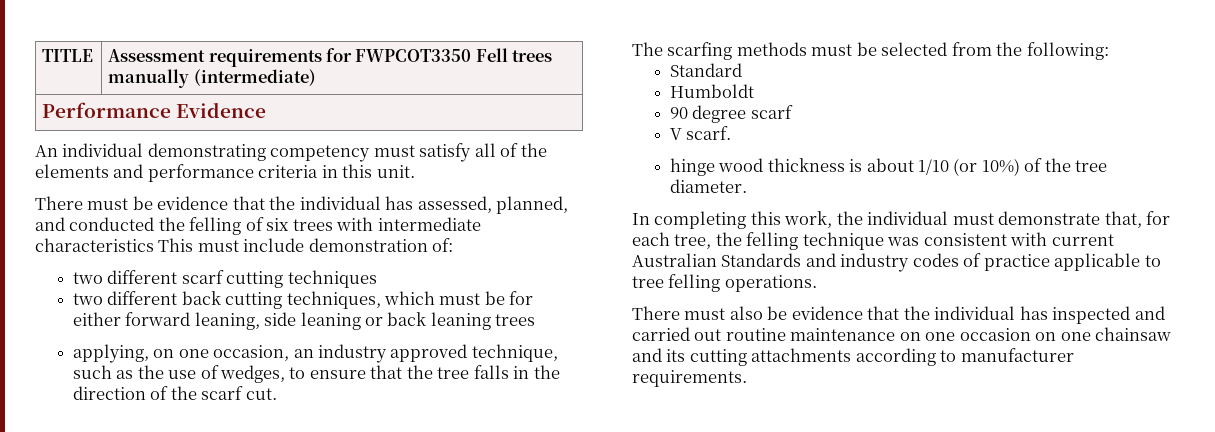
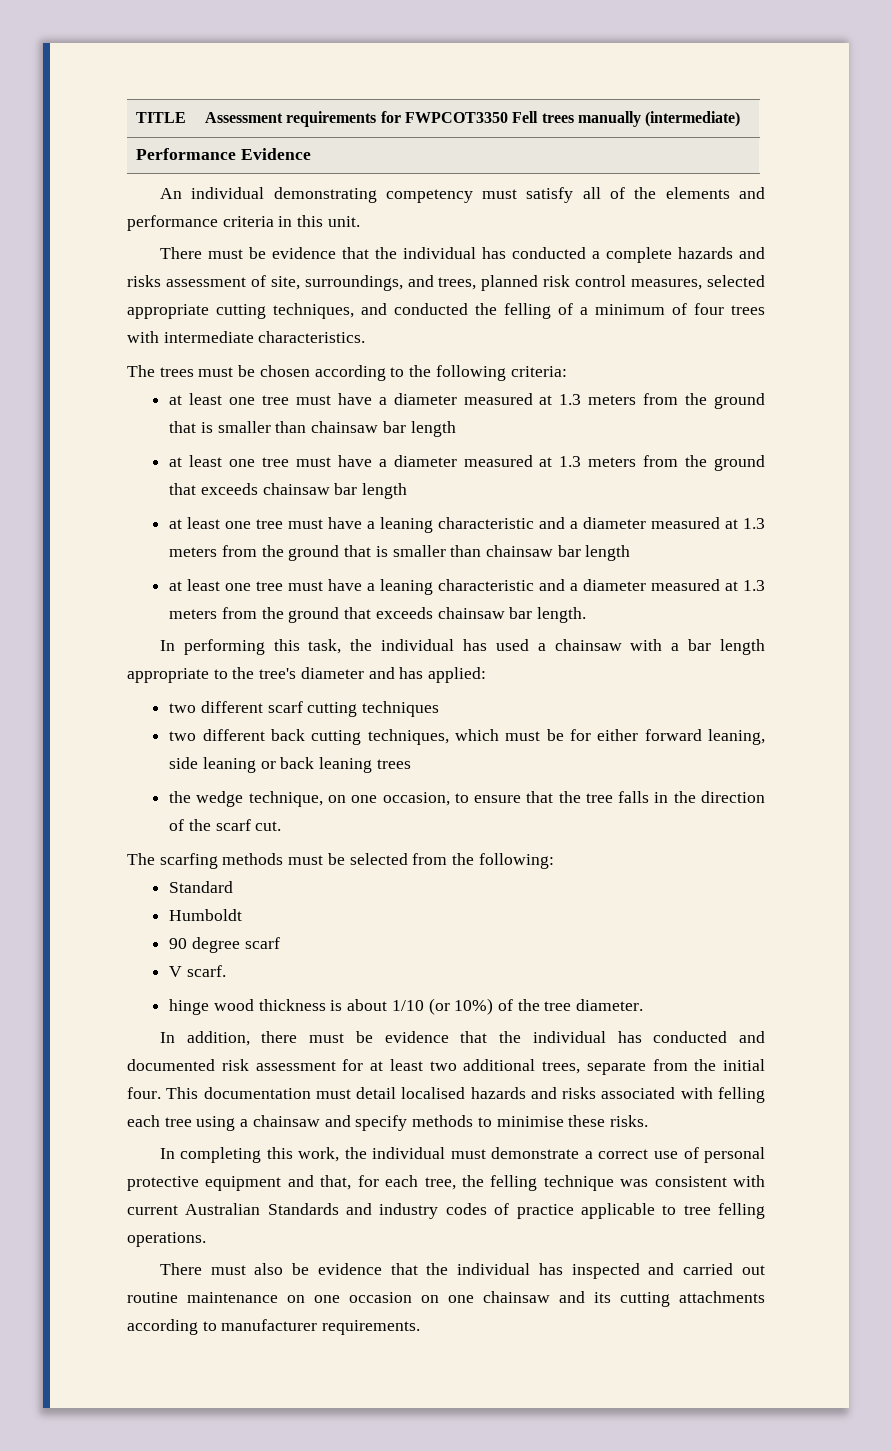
- There must be evidence that the individual has assessed, planned, and conducted the felling of six trees with intermediate characteristics This must include demonstration of:
+ There must be evidence that the individual has conducted a complete hazards and risks assessment of site, surroundings, and trees, planned risk control measures, selected appropriate cutting techniques, and conducted the felling of a minimum of four trees with intermediate characteristics.
+ The trees must be chosen according to the following criteria:
+ at least one tree must have a diameter measured at 1.3 meters from the ground that is smaller than chainsaw bar length
+ at least one tree must have a diameter measured at 1.3 meters from the ground that exceeds chainsaw bar length
+ at least one tree must have a leaning characteristic and a diameter measured at 1.3 meters from the ground that is smaller than chainsaw bar length
+ at least one tree must have a leaning characteristic and a diameter measured at 1.3 meters from the ground that exceeds chainsaw bar length.
+ In performing this task, the individual has used a chainsaw with a bar length appropriate to the tree's diameter and has applied:
- applying, on one occasion, an industry approved technique, such as the use of wedges, to ensure that the tree falls in the direction of the scarf cut.
+ the wedge technique, on one occasion, to ensure that the tree falls in the direction of the scarf cut.
+ In addition, there must be evidence that the individual has conducted and documented risk assessment for at least two additional trees, separate from the initial four. This documentation must detail localised hazards and risks associated with felling each tree using a chainsaw and specify methods to minimise these risks.
- In completing this work, the individual must demonstrate that, for each tree, the felling technique was consistent with current Australian Standards and industry codes of practice applicable to tree felling operations.
+ In completing this work, the individual must demonstrate a correct use of personal protective equipment and that, for each tree, the felling technique was consistent with current Australian Standards and industry codes of practice applicable to tree felling operations.

